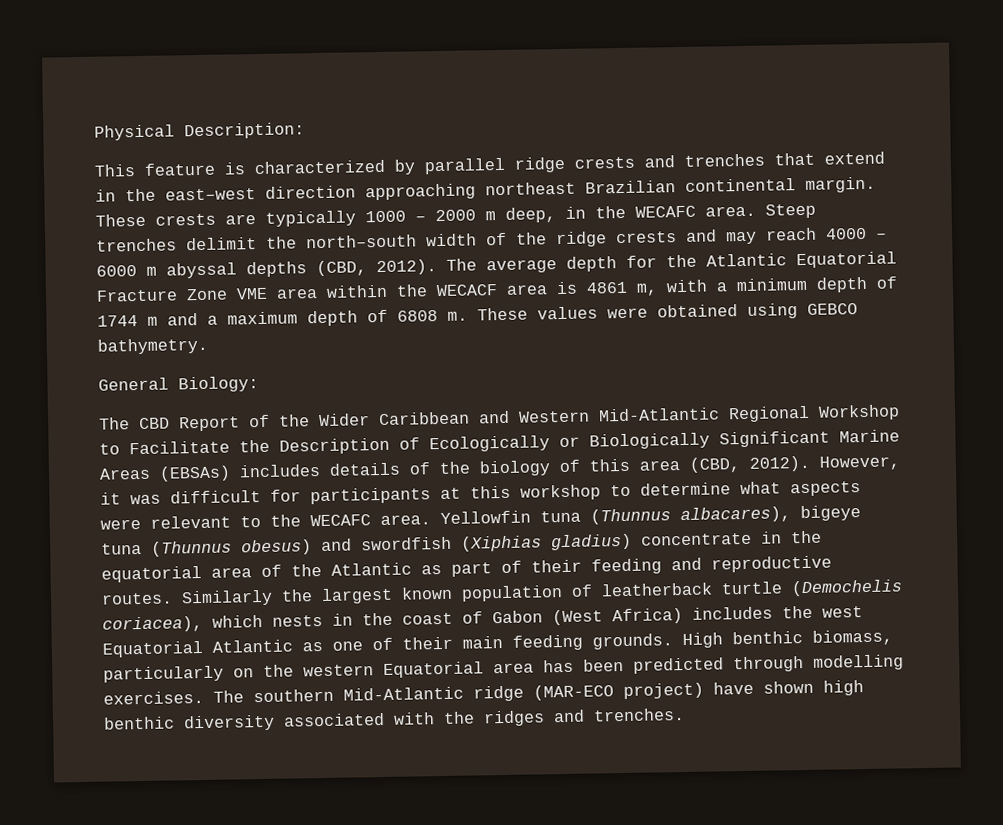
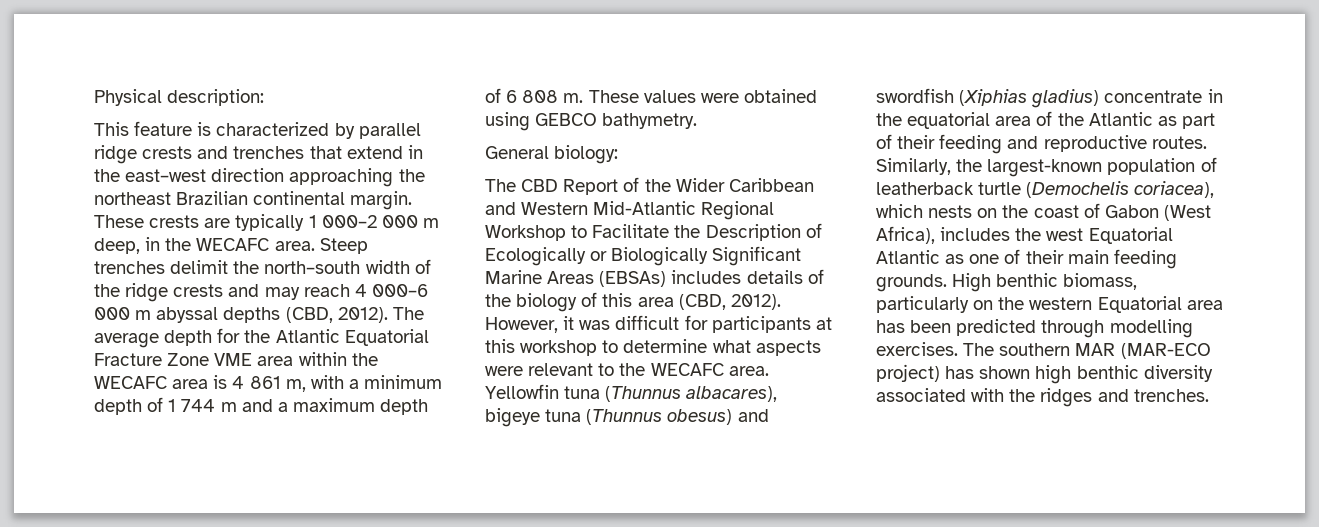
- Physical Description:
+ Physical description:
- This feature is characterized by parallel ridge crests and trenches that extend in the east–west direction approaching northeast Brazilian continental margin.
+ This feature is characterized by parallel ridge crests and trenches that extend in the east–west direction approaching the northeast Brazilian continental margin.
- These crests are typically 1000 – 2000 m deep, in the WECAFC area.
+ These crests are typically 1 000–2 000 m deep, in the WECAFC area.
- Steep trenches delimit the north–south width of the ridge crests and may reach 4000 – 6000 m abyssal depths (CBD, 2012).
+ Steep trenches delimit the north–south width of the ridge crests and may reach 4 000–6 000 m abyssal depths (CBD, 2012).
- The average depth for the Atlantic Equatorial Fracture Zone VME area within the WECACF area is 4861 m, with a minimum depth of 1744 m and a maximum depth of 6808 m.
+ The average depth for the Atlantic Equatorial Fracture Zone VME area within the WECAFC area is 4 861 m, with a minimum depth of 1 744 m and a maximum depth of 6 808 m.
- General Biology:
+ General biology:
- Similarly the largest known population of leatherback turtle (Demochelis coriacea), which nests in the coast of Gabon (West Africa) includes the west Equatorial Atlantic as one of their main feeding grounds.
+ Similarly, the largest-known population of leatherback turtle (Demochelis coriacea), which nests on the coast of Gabon (West Africa), includes the west Equatorial Atlantic as one of their main feeding grounds.
- The southern Mid-Atlantic ridge (MAR-ECO project) have shown high benthic diversity associated with the ridges and trenches.
+ The southern MAR (MAR-ECO project) has shown high benthic diversity associated with the ridges and trenches.

